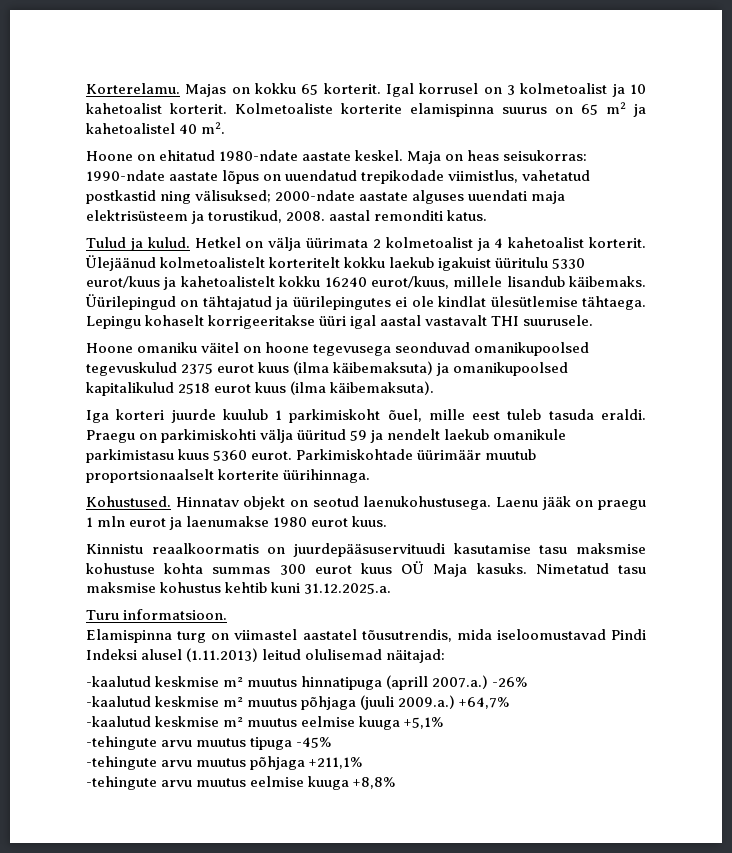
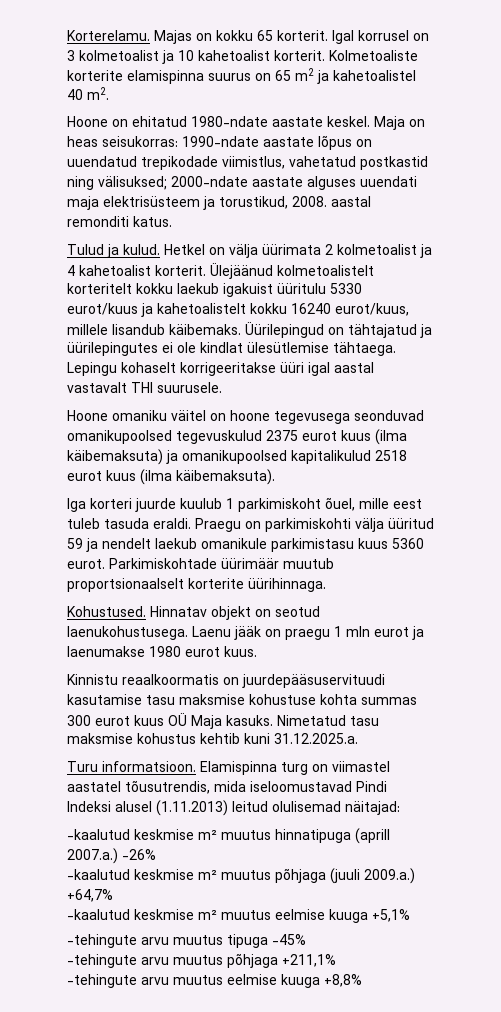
- Turu informatsioon.
- Elamispinna turg on viimastel aastatel tõusutrendis, mida iseloomustavad Pindi Indeksi alusel (1.11.2013) leitud olulisemad näitajad:
+ Turu informatsioon. Elamispinna turg on viimastel aastatel tõusutrendis, mida iseloomustavad Pindi Indeksi alusel (1.11.2013) leitud olulisemad näitajad:

